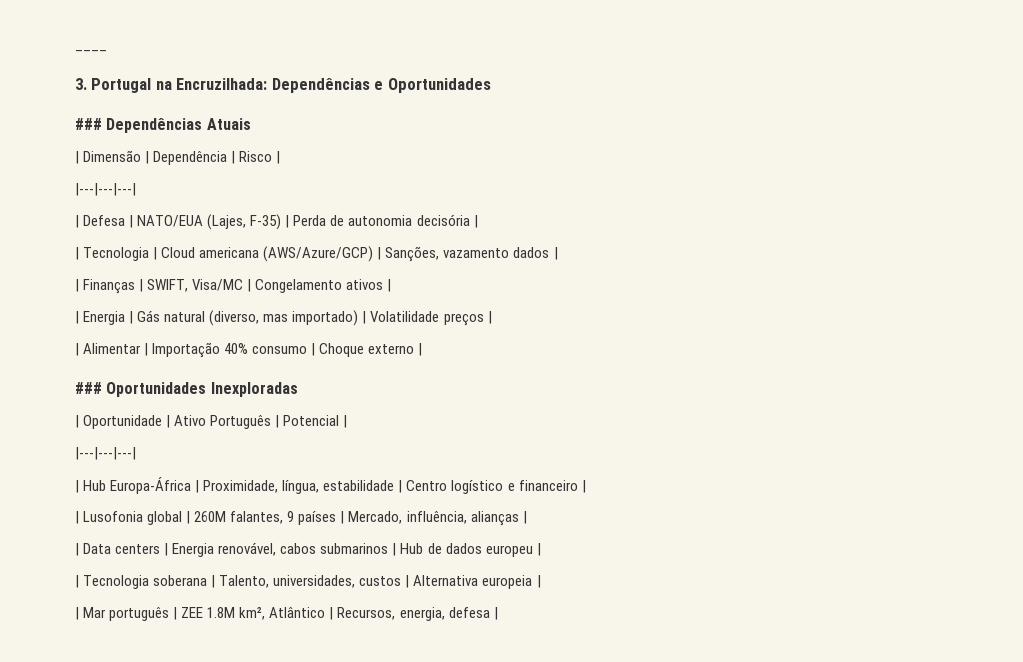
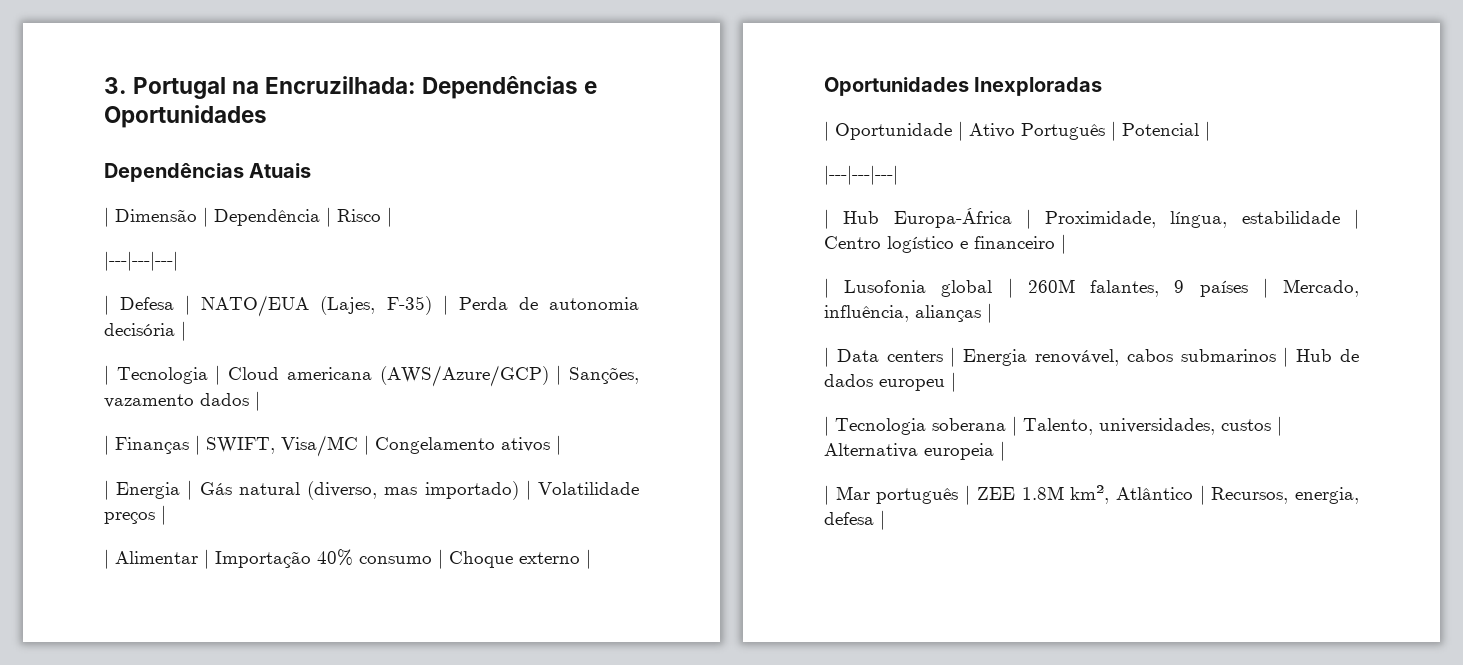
- ____
- ### Dependências Atuais
+ Dependências Atuais
- ### Oportunidades Inexploradas
+ Oportunidades Inexploradas

